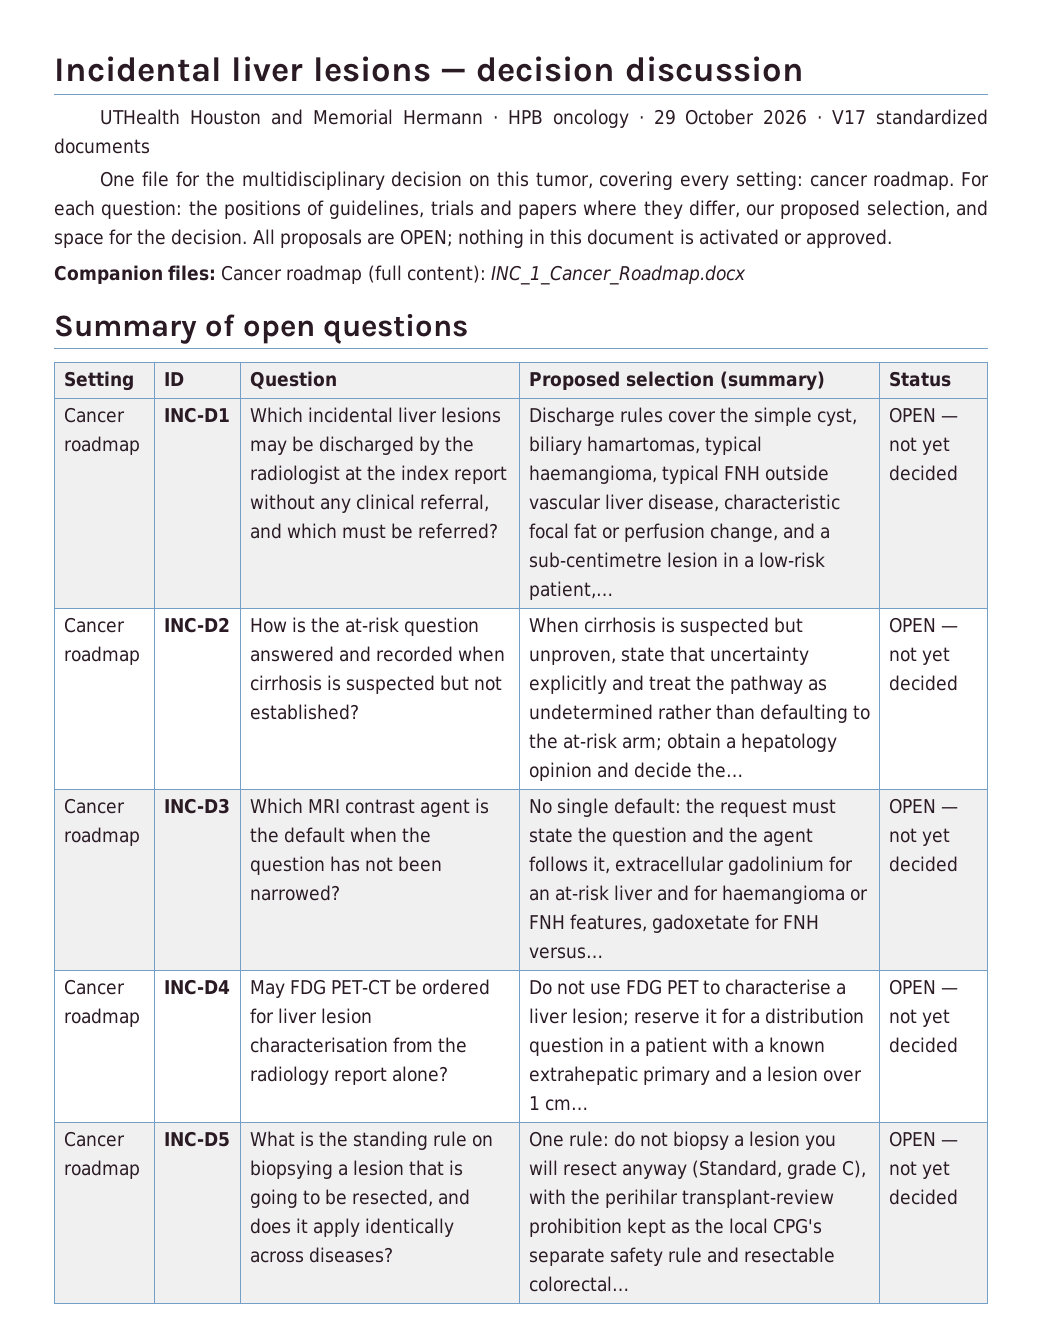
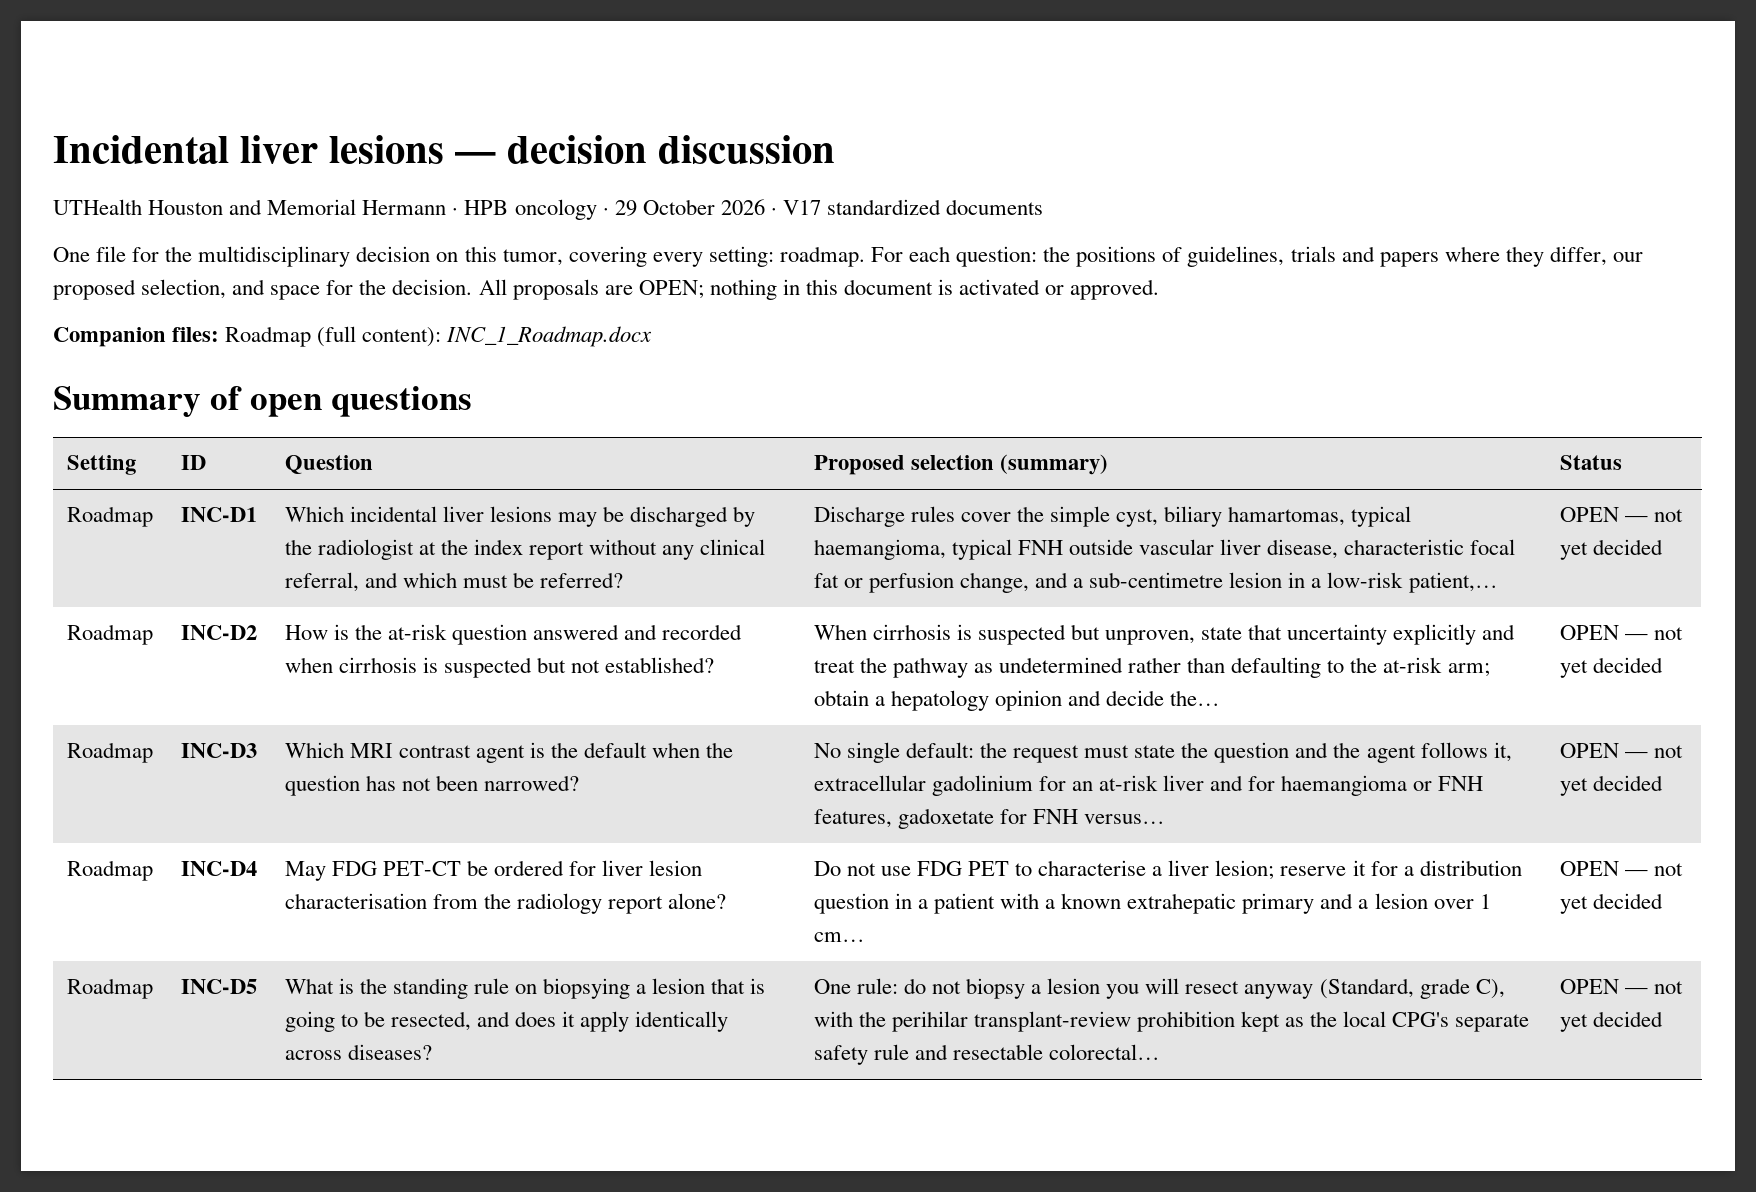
- One file for the multidisciplinary decision on this tumor, covering every setting: cancer roadmap.
+ One file for the multidisciplinary decision on this tumor, covering every setting: roadmap.
- Companion files: Cancer roadmap (full content): INC_1_Cancer_Roadmap.docx
+ Companion files: Roadmap (full content): INC_1_Roadmap.docx
  Setting | ID | Question | Proposed selection (summary) | Status
- Cancer roadmap
+ Roadmap
  Discharge rules cover the simple cyst, biliary hamartomas, typical haemangioma, typical FNH outside vascular liver disease, characteristic focal fat or perfusion change, and a sub-centimetre lesion in a low-risk patient,… | OPEN — not yet decided
- Cancer roadmap
+ Roadmap
  When cirrhosis is suspected but unproven, state that uncertainty explicitly and treat the pathway as undetermined rather than defaulting to the at-risk arm; obtain a hepatology opinion and decide the… | OPEN — not yet decided
- Cancer roadmap
+ Roadmap
  No single default: the request must state the question and the agent follows it, extracellular gadolinium for an at-risk liver and for haemangioma or FNH features, gadoxetate for FNH versus… | OPEN — not yet decided
- Cancer roadmap
+ Roadmap
  Do not use FDG PET to characterise a liver lesion; reserve it for a distribution question in a patient with a known extrahepatic primary and a lesion over 1 cm… | OPEN — not yet decided
- Cancer roadmap
+ Roadmap

